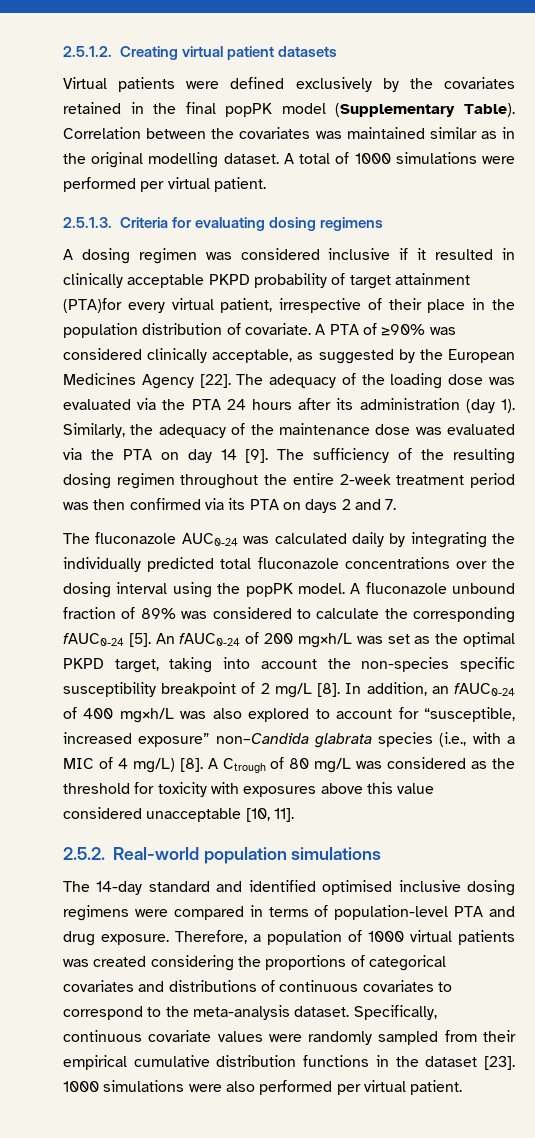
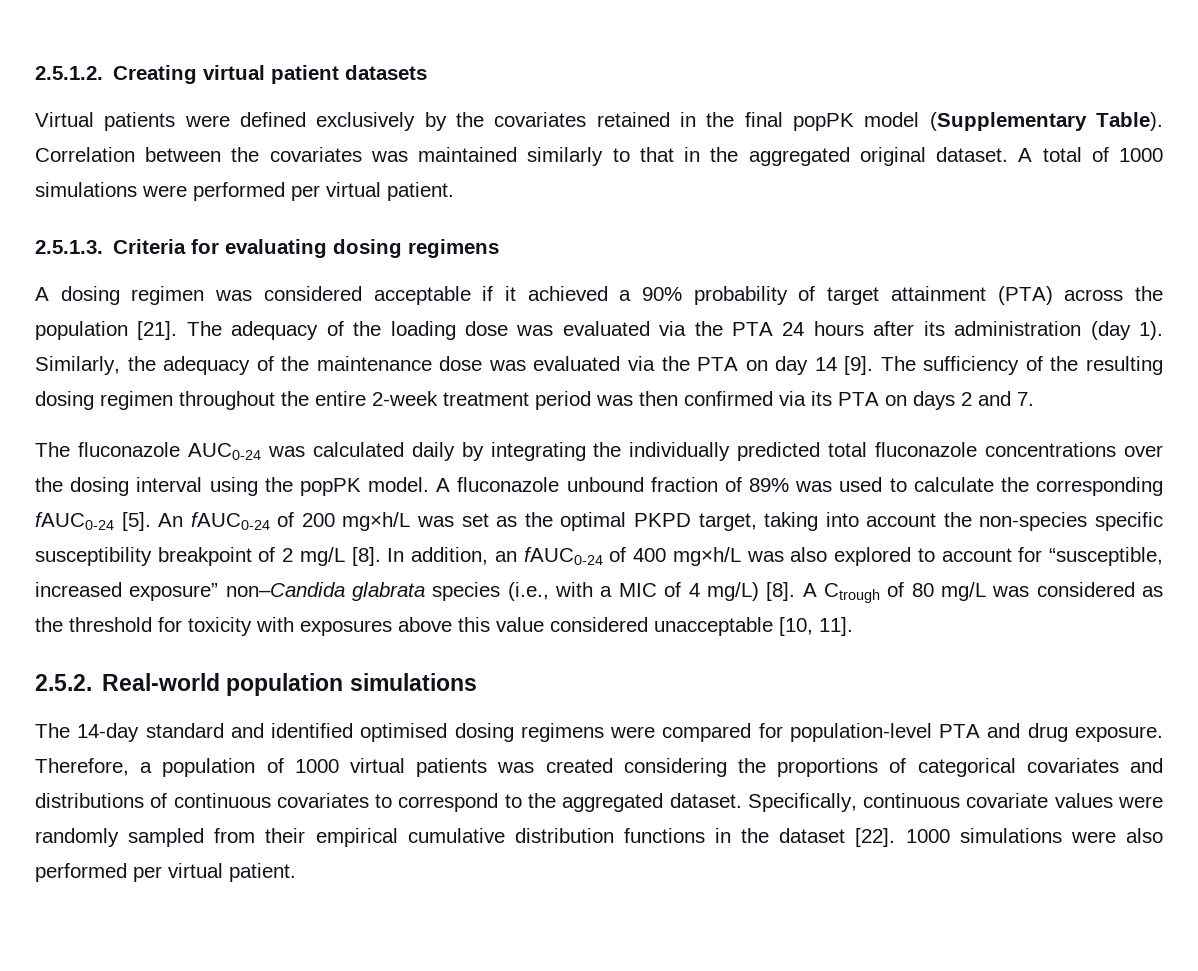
- Correlation between the covariates was maintained similar as in the original modelling dataset.
+ Correlation between the covariates was maintained similarly to that in the aggregated original dataset.
- A dosing regimen was considered inclusive if it resulted in clinically acceptable PKPD probability of target attainment (PTA)for every virtual patient, irrespective of their place in the population distribution of covariate. A PTA of ≥90% was considered clinically acceptable, as suggested by the European Medicines Agency [22].
+ A dosing regimen was considered acceptable if it achieved a 90% probability of target attainment (PTA) across the population [21].
- A fluconazole unbound fraction of 89% was considered to calculate the corresponding fAUC0-24 [5].
+ A fluconazole unbound fraction of 89% was used to calculate the corresponding fAUC0-24 [5].
- The 14-day standard and identified optimised inclusive dosing regimens were compared in terms of population-level PTA and drug exposure.
+ The 14-day standard and identified optimised dosing regimens were compared for population-level PTA and drug exposure.
- Therefore, a population of 1000 virtual patients was created considering the proportions of categorical covariates and distributions of continuous covariates to correspond to the meta-analysis dataset.
+ Therefore, a population of 1000 virtual patients was created considering the proportions of categorical covariates and distributions of continuous covariates to correspond to the aggregated dataset.
- Specifically, continuous covariate values were randomly sampled from their empirical cumulative distribution functions in the dataset [23].
+ Specifically, continuous covariate values were randomly sampled from their empirical cumulative distribution functions in the dataset [22].

